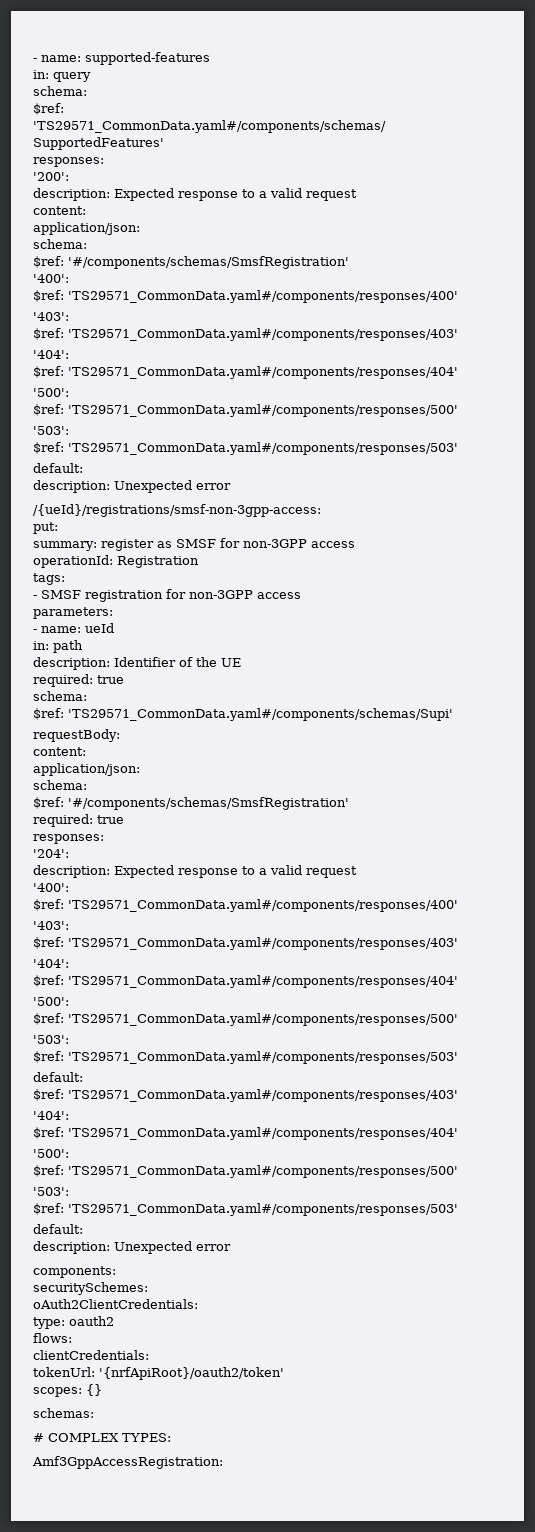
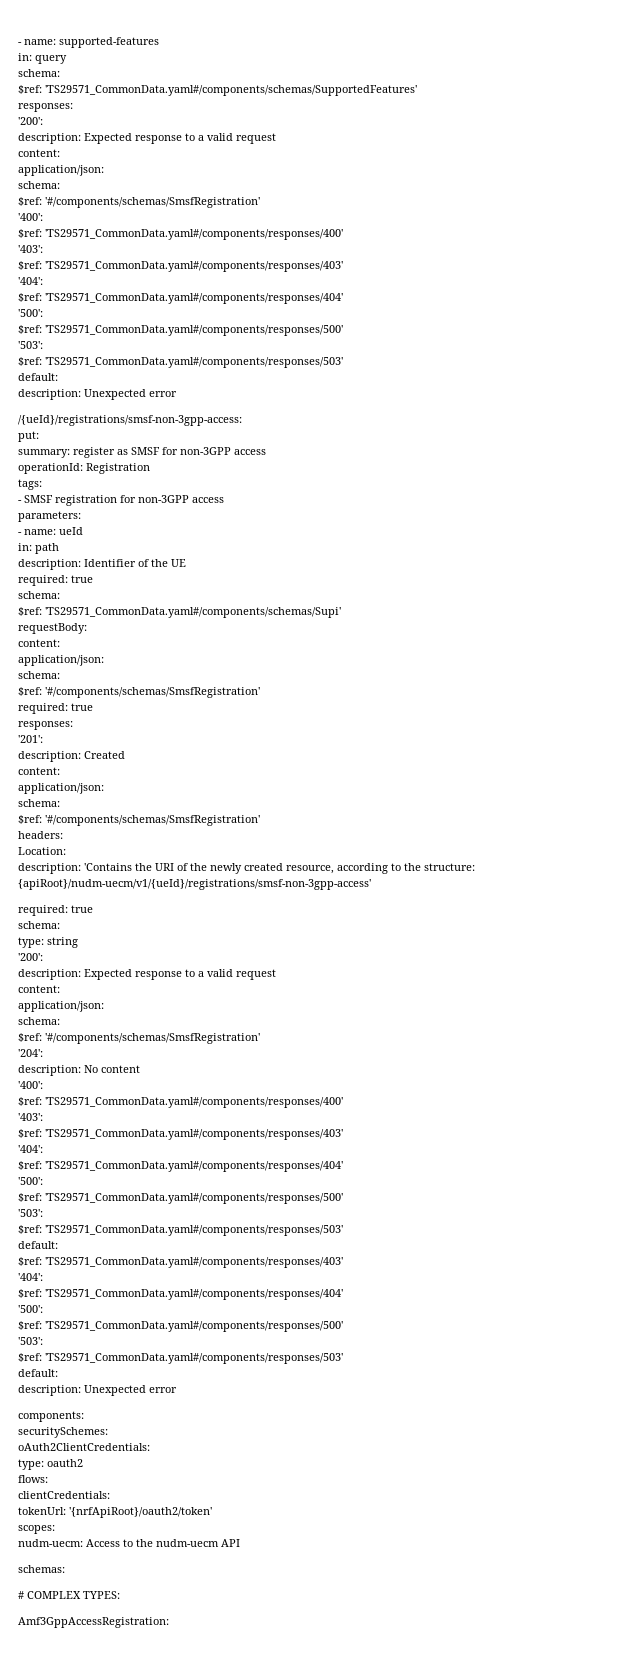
+ '201':
+ description: Created
+ content:
+ application/json:
+ schema:
+ $ref: '#/components/schemas/SmsfRegistration'
+ headers:
+ Location:
+ description: 'Contains the URI of the newly created resource, according to the structure: {apiRoot}/nudm-uecm/v1/{ueId}/registrations/smsf-non-3gpp-access'
+ required: true
+ schema:
+ type: string
+ '200':
+ description: Expected response to a valid request
+ content:
+ application/json:
+ schema:
+ $ref: '#/components/schemas/SmsfRegistration'
  '204':
- description: Expected response to a valid request
+ description: No content
- scopes: {}
+ scopes:
+ nudm-uecm: Access to the nudm-uecm API

